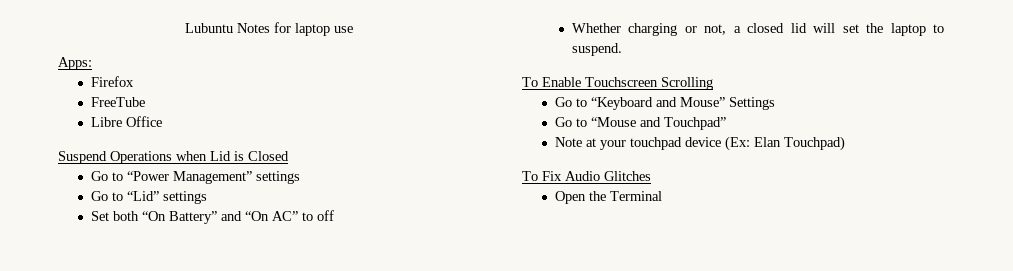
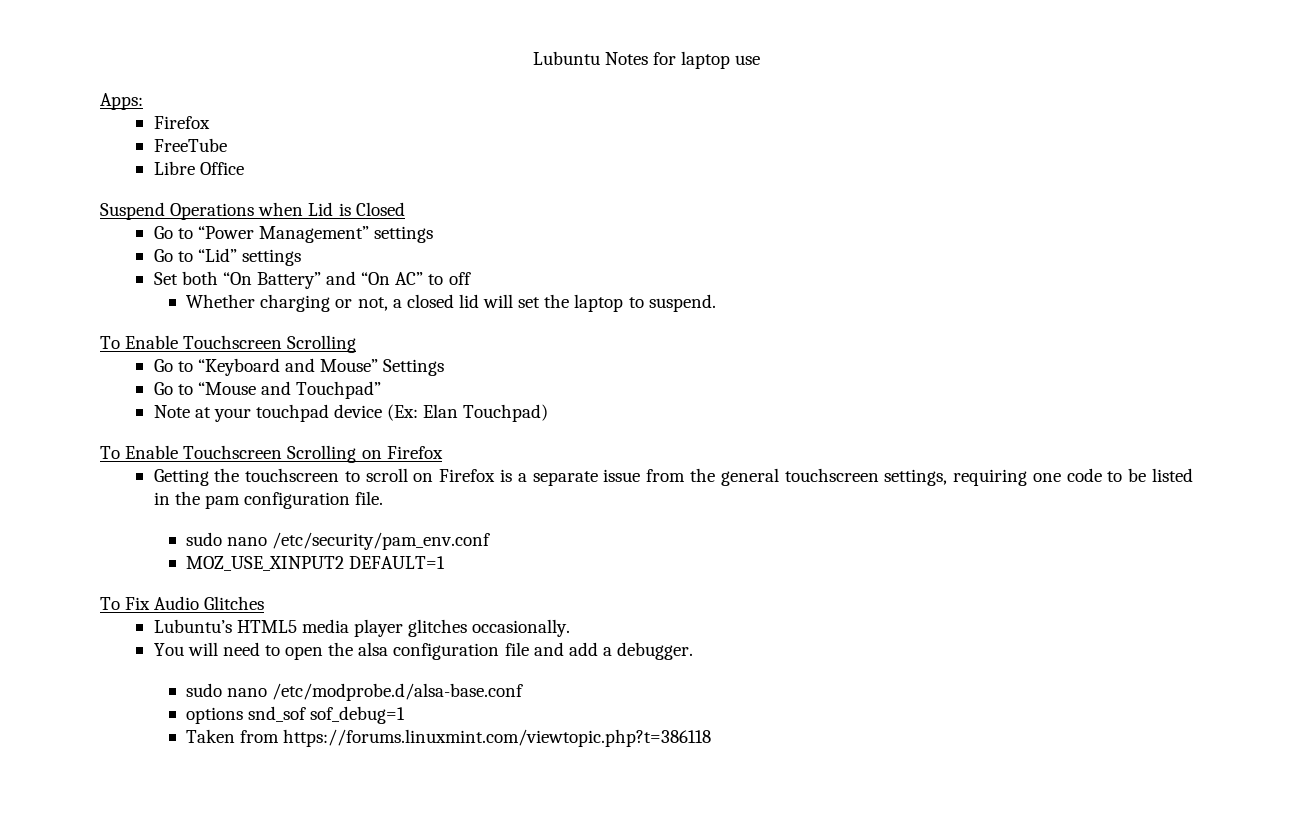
+ To Enable Touchscreen Scrolling on Firefox
+ Getting the touchscreen to scroll on Firefox is a separate issue from the general touchscreen settings, requiring one code to be listed in the pam configuration file.
+ sudo nano /etc/security/pam_env.conf
+ MOZ_USE_XINPUT2 DEFAULT=1
  To Fix Audio Glitches
- Open the Terminal
+ Lubuntu’s HTML5 media player glitches occasionally.
+ You will need to open the alsa configuration file and add a debugger.
+ sudo nano /etc/modprobe.d/alsa-base.conf
+ options snd_sof sof_debug=1
+ Taken from https://forums.linuxmint.com/viewtopic.php?t=386118

